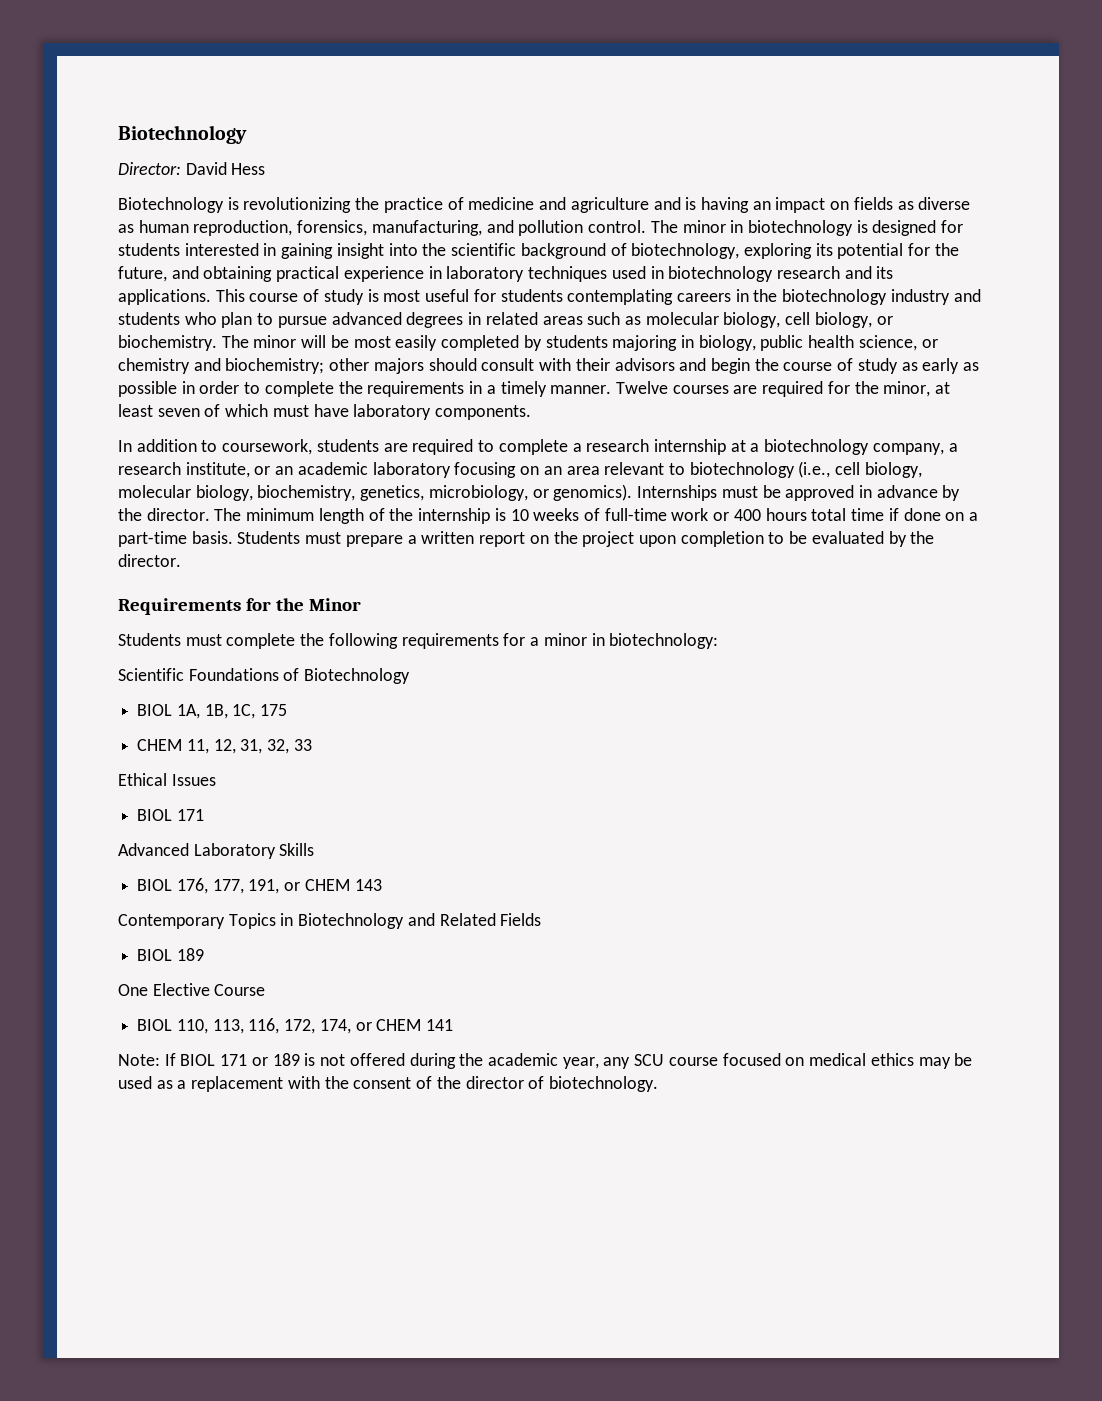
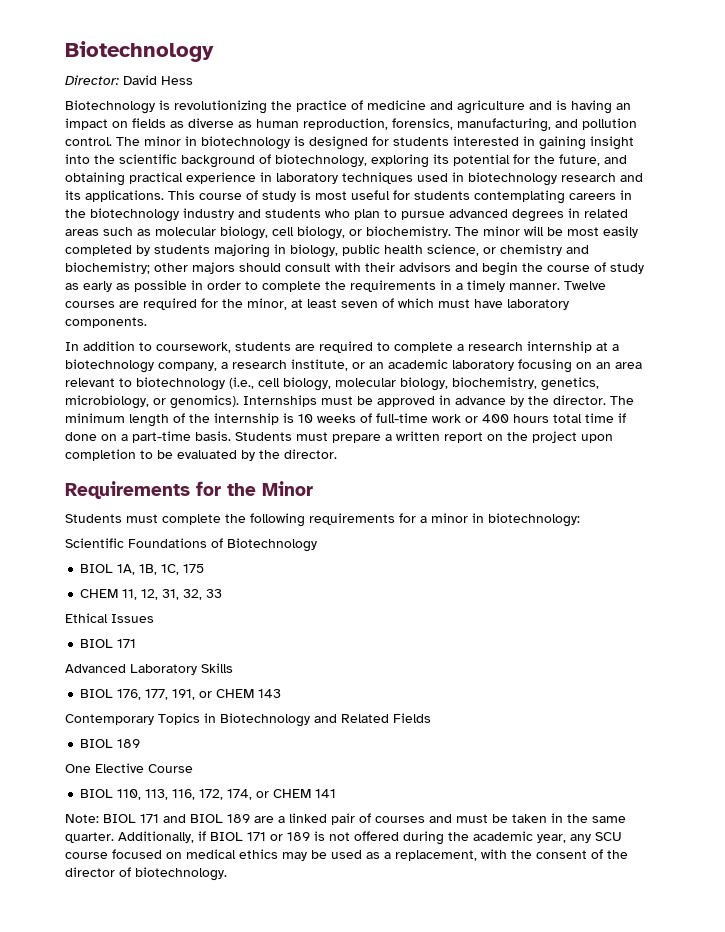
- Note: If BIOL 171 or 189 is not offered during the academic year, any SCU course focused on medical ethics may be used as a replacement with the consent of the director of biotechnology.
+ Note: BIOL 171 and BIOL 189 are a linked pair of courses and must be taken in the same quarter. Additionally, if BIOL 171 or 189 is not offered during the academic year, any SCU course focused on medical ethics may be used as a replacement, with the consent of the director of biotechnology.

